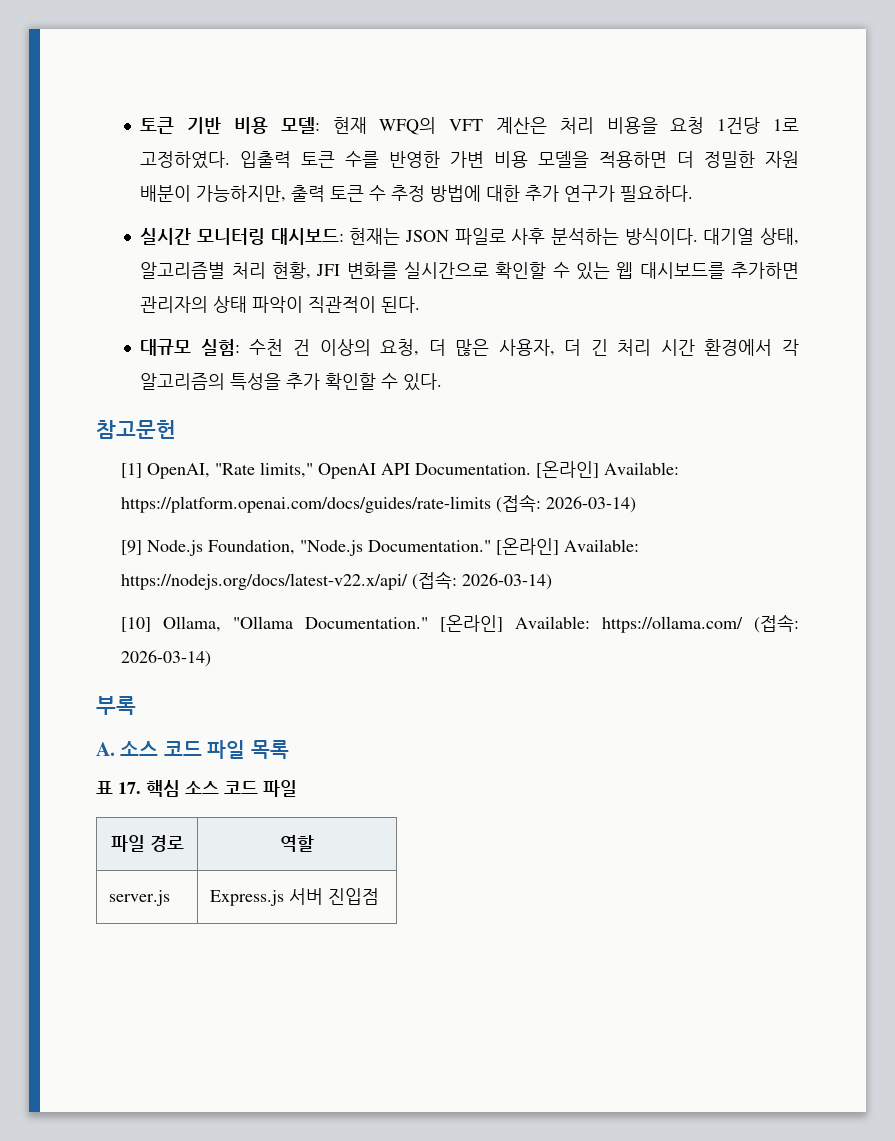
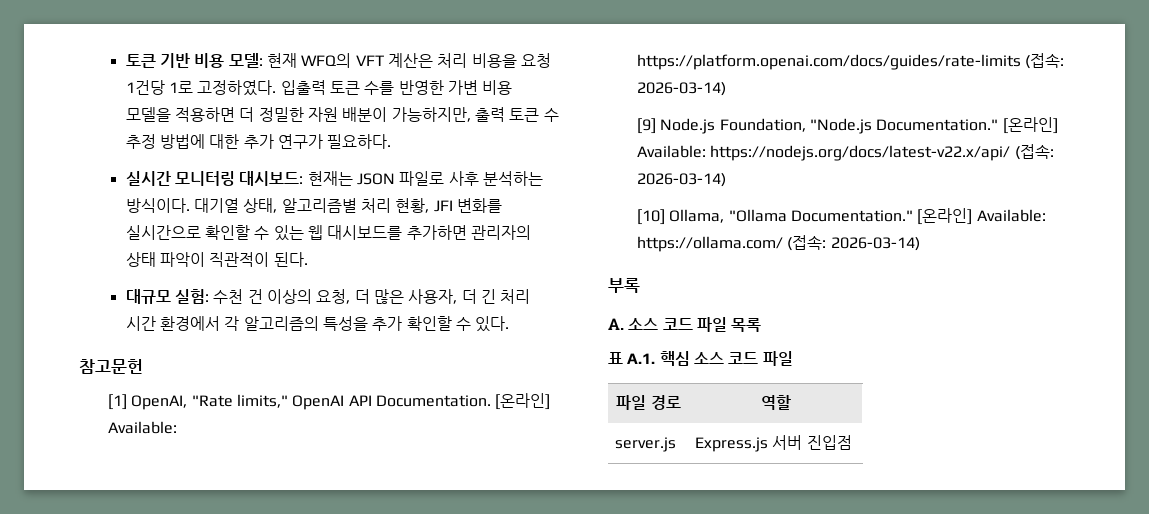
- 표 17. 핵심 소스 코드 파일
+ 표 A.1. 핵심 소스 코드 파일

